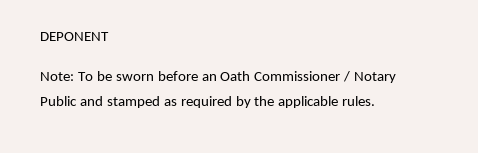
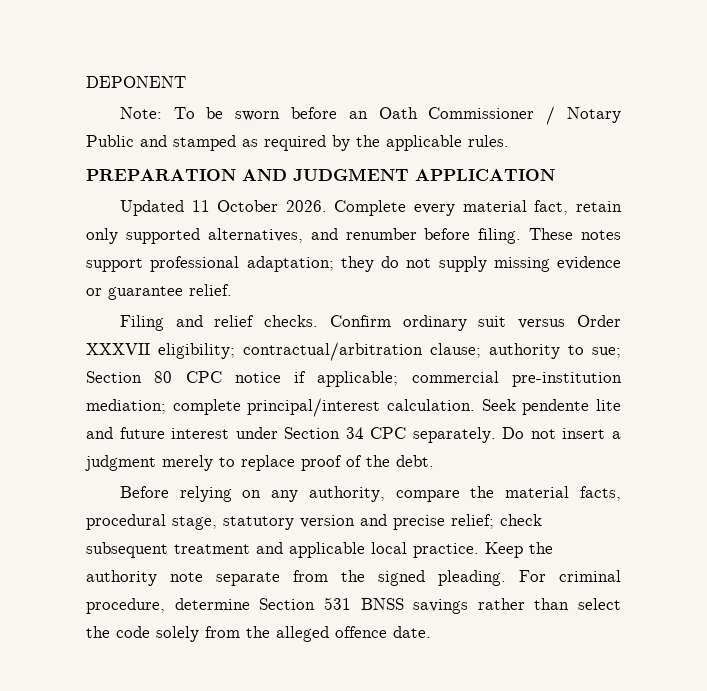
+ PREPARATION AND JUDGMENT APPLICATION
+ Updated 11 October 2026. Complete every material fact, retain only supported alternatives, and renumber before filing. These notes support professional adaptation; they do not supply missing evidence or guarantee relief.
+ Filing and relief checks. Confirm ordinary suit versus Order XXXVII eligibility; contractual/arbitration clause; authority to sue; Section 80 CPC notice if applicable; commercial pre-institution mediation; complete principal/interest calculation. Seek pendente lite and future interest under Section 34 CPC separately. Do not insert a judgment merely to replace proof of the debt.
+ Before relying on any authority, compare the material facts, procedural stage, statutory version and precise relief; check subsequent treatment and applicable local practice. Keep the authority note separate from the signed pleading. For criminal procedure, determine Section 531 BNSS savings rather than select the code solely from the alleged offence date.

